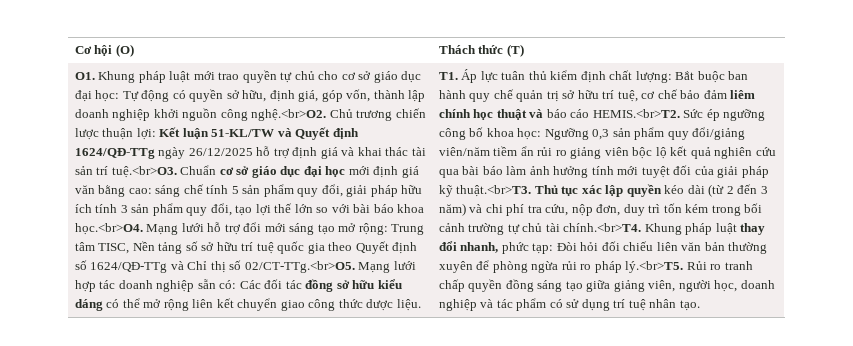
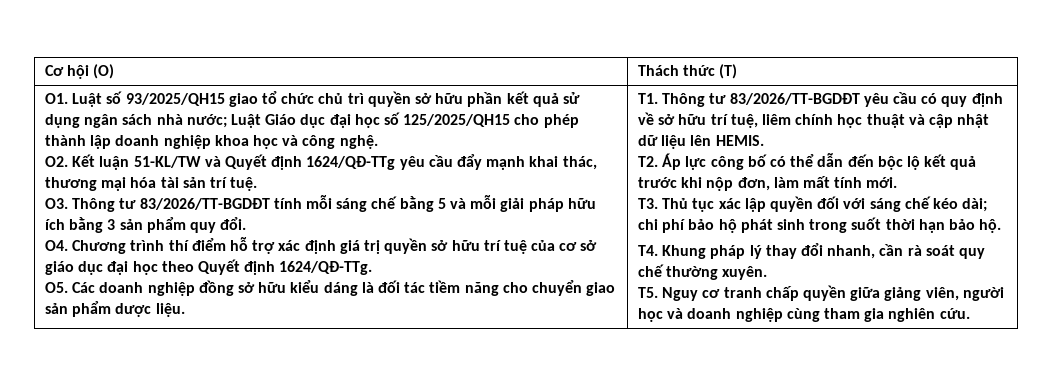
- O1. Khung pháp luật mới trao quyền tự chủ cho cơ sở giáo dục đại học: Tự động có quyền sở hữu, định giá, góp vốn, thành lập doanh nghiệp khởi nguồn công nghệ.<br>O2. Chủ trương chiến lược thuận lợi: Kết luận 51-KL/TW và Quyết định 1624/QĐ-TTg ngày 26/12/2025 hỗ trợ định giá và khai thác tài sản trí tuệ.<br>O3. Chuẩn cơ sở giáo dục đại học mới định giá văn bằng cao: sáng chế tính 5 sản phẩm quy đổi, giải pháp hữu ích tính 3 sản phẩm quy đổi, tạo lợi thế lớn so với bài báo khoa học.<br>O4. Mạng lưới hỗ trợ đổi mới sáng tạo mở rộng: Trung tâm TISC, Nền tảng số sở hữu trí tuệ quốc gia theo Quyết định số 1624/QĐ-TTg và Chỉ thị số 02/CT-TTg.<br>O5. Mạng lưới hợp tác doanh nghiệp sẵn có: Các đối tác đồng sở hữu kiểu dáng có thể mở rộng liên kết chuyển giao công thức dược liệu. | T1. Áp lực tuân thủ kiểm định chất lượng: Bắt buộc ban hành quy chế quản trị sở hữu trí tuệ, cơ chế bảo đảm liêm chính học thuật và báo cáo HEMIS.<br>T2. Sức ép ngưỡng công bố khoa học: Ngưỡng 0,3 sản phẩm quy đổi/giảng viên/năm tiềm ẩn rủi ro giảng viên bộc lộ kết quả nghiên cứu qua bài báo làm ảnh hưởng tính mới tuyệt đối của giải pháp kỹ thuật.<br>T3. Thủ tục xác lập quyền kéo dài (từ 2 đến 3 năm) và chi phí tra cứu, nộp đơn, duy trì tốn kém trong bối cảnh trường tự chủ tài chính.<br>T4. Khung pháp luật thay đổi nhanh, phức tạp: Đòi hỏi đối chiếu liên văn bản thường xuyên để phòng ngừa rủi ro pháp lý.<br>T5. Rủi ro tranh chấp quyền đồng sáng tạo giữa giảng viên, người học, doanh nghiệp và tác phẩm có sử dụng trí tuệ nhân tạo.
+ O1. Luật số 93/2025/QH15 giao tổ chức chủ trì quyền sở hữu phần kết quả sử dụng ngân sách nhà nước; Luật Giáo dục đại học số 125/2025/QH15 cho phép thành lập doanh nghiệp khoa học và công nghệ.
+ O2. Kết luận 51-KL/TW và Quyết định 1624/QĐ-TTg yêu cầu đẩy mạnh khai thác, thương mại hóa tài sản trí tuệ.
+ O3. Thông tư 83/2026/TT-BGDĐT tính mỗi sáng chế bằng 5 và mỗi giải pháp hữu ích bằng 3 sản phẩm quy đổi.
+ O4. Chương trình thí điểm hỗ trợ xác định giá trị quyền sở hữu trí tuệ của cơ sở giáo dục đại học theo Quyết định 1624/QĐ-TTg.
+ O5. Các doanh nghiệp đồng sở hữu kiểu dáng là đối tác tiềm năng cho chuyển giao sản phẩm dược liệu. | T1. Thông tư 83/2026/TT-BGDĐT yêu cầu có quy định về sở hữu trí tuệ, liêm chính học thuật và cập nhật dữ liệu lên HEMIS.
+ T2. Áp lực công bố có thể dẫn đến bộc lộ kết quả trước khi nộp đơn, làm mất tính mới.
+ T3. Thủ tục xác lập quyền đối với sáng chế kéo dài; chi phí bảo hộ phát sinh trong suốt thời hạn bảo hộ.
+ T4. Khung pháp lý thay đổi nhanh, cần rà soát quy chế thường xuyên.
+ T5. Nguy cơ tranh chấp quyền giữa giảng viên, người học và doanh nghiệp cùng tham gia nghiên cứu.

